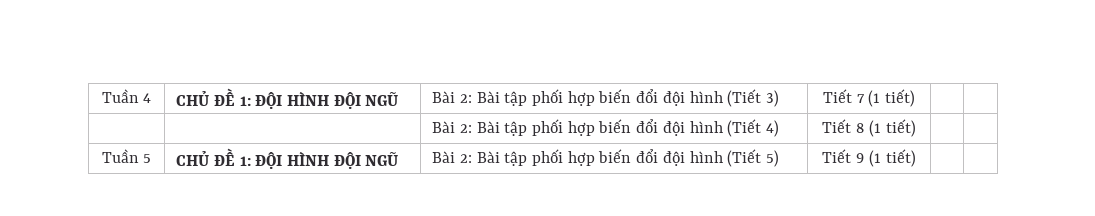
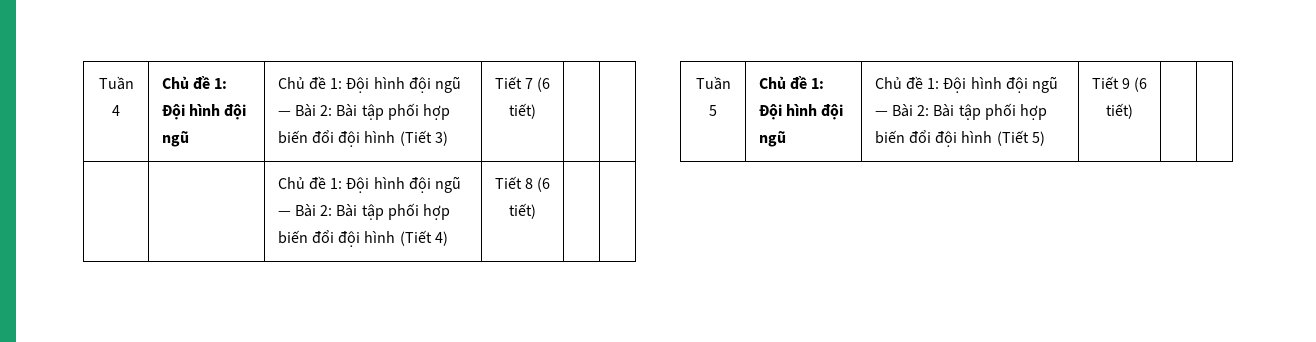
- Tuần 4 | CHỦ ĐỀ 1: ĐỘI HÌNH ĐỘI NGŨ | Bài 2: Bài tập phối hợp biến đổi đội hình (Tiết 3) | Tiết 7 (1 tiết) | |
+ Tuần 4 | Chủ đề 1: Đội hình đội ngũ | Chủ đề 1: Đội hình đội ngũ — Bài 2: Bài tập phối hợp biến đổi đội hình (Tiết 3) | Tiết 7 (6 tiết) | |
- | | Bài 2: Bài tập phối hợp biến đổi đội hình (Tiết 4) | Tiết 8 (1 tiết) | |
+ | | Chủ đề 1: Đội hình đội ngũ — Bài 2: Bài tập phối hợp biến đổi đội hình (Tiết 4) | Tiết 8 (6 tiết) | |
- Tuần 5 | CHỦ ĐỀ 1: ĐỘI HÌNH ĐỘI NGŨ | Bài 2: Bài tập phối hợp biến đổi đội hình (Tiết 5) | Tiết 9 (1 tiết) | |
+ Tuần 5 | Chủ đề 1: Đội hình đội ngũ | Chủ đề 1: Đội hình đội ngũ — Bài 2: Bài tập phối hợp biến đổi đội hình (Tiết 5) | Tiết 9 (6 tiết) | |

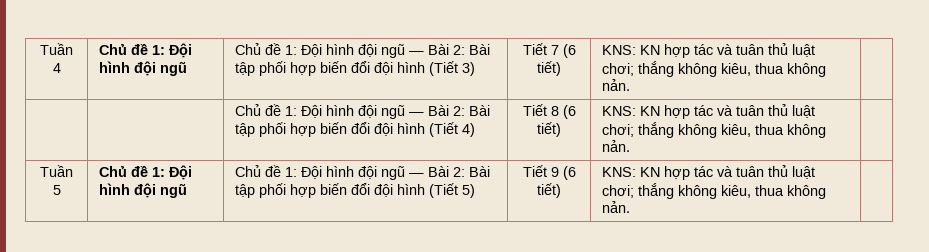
- Tiết 7 (6 tiết)
+ Tiết 7 (6 tiết) | KNS: KN hợp tác và tuân thủ luật chơi; thắng không kiêu, thua không nản.
- | | Chủ đề 1: Đội hình đội ngũ — Bài 2: Bài tập phối hợp biến đổi đội hình (Tiết 4) | Tiết 8 (6 tiết) | |
+ | | Chủ đề 1: Đội hình đội ngũ — Bài 2: Bài tập phối hợp biến đổi đội hình (Tiết 4) | Tiết 8 (6 tiết) | KNS: KN hợp tác và tuân thủ luật chơi; thắng không kiêu, thua không nản. |
- Tiết 9 (6 tiết)
+ Tiết 9 (6 tiết) | KNS: KN hợp tác và tuân thủ luật chơi; thắng không kiêu, thua không nản.

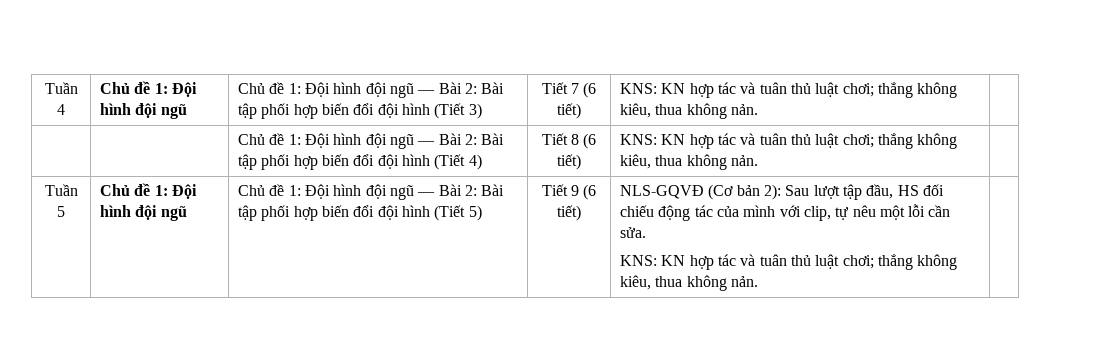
+ NLS-GQVĐ (Cơ bản 2): Sau lượt tập đầu, HS đối chiếu động tác của mình với clip, tự nêu một lỗi cần sửa.

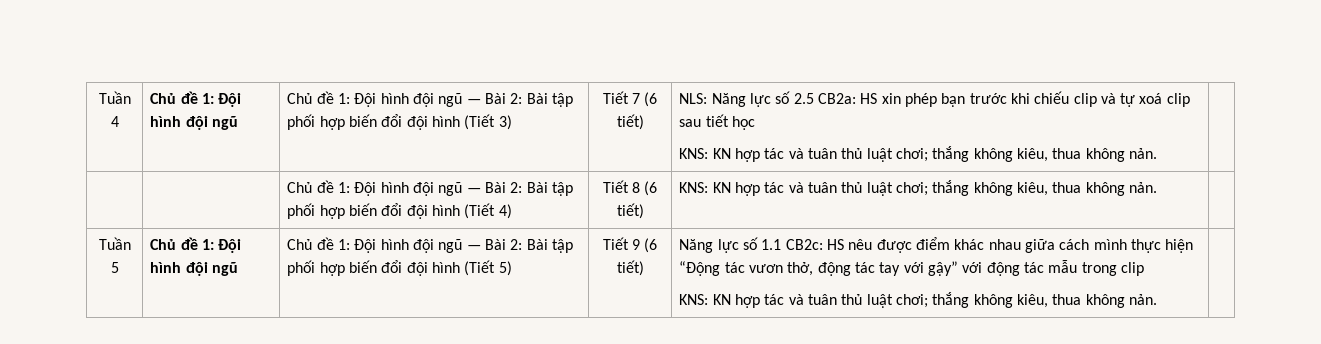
+ NLS: Năng lực số 2.5 CB2a: HS xin phép bạn trước khi chiếu clip và tự xoá clip sau tiết học
- NLS-GQVĐ (Cơ bản 2): Sau lượt tập đầu, HS đối chiếu động tác của mình với clip, tự nêu một lỗi cần sửa.
+ Năng lực số 1.1 CB2c: HS nêu được điểm khác nhau giữa cách mình thực hiện “Động tác vươn thở, động tác tay với gậy” với động tác mẫu trong clip

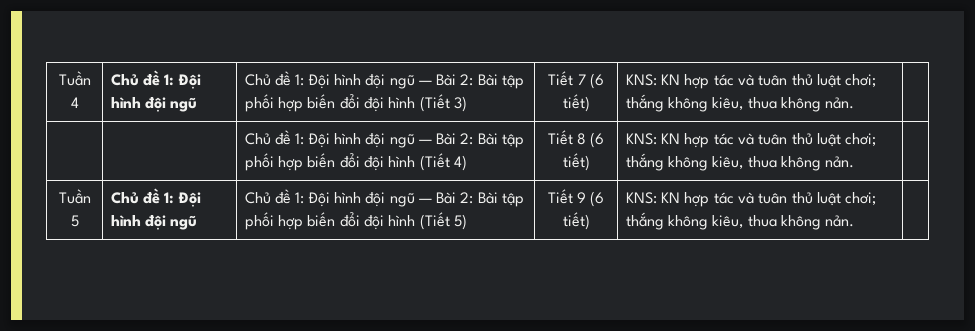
- NLS: Năng lực số 2.5 CB2a: HS xin phép bạn trước khi chiếu clip và tự xoá clip sau tiết học
- Năng lực số 1.1 CB2c: HS nêu được điểm khác nhau giữa cách mình thực hiện “Động tác vươn thở, động tác tay với gậy” với động tác mẫu trong clip

